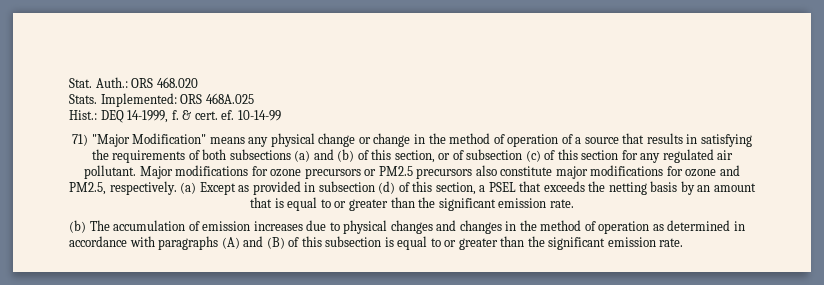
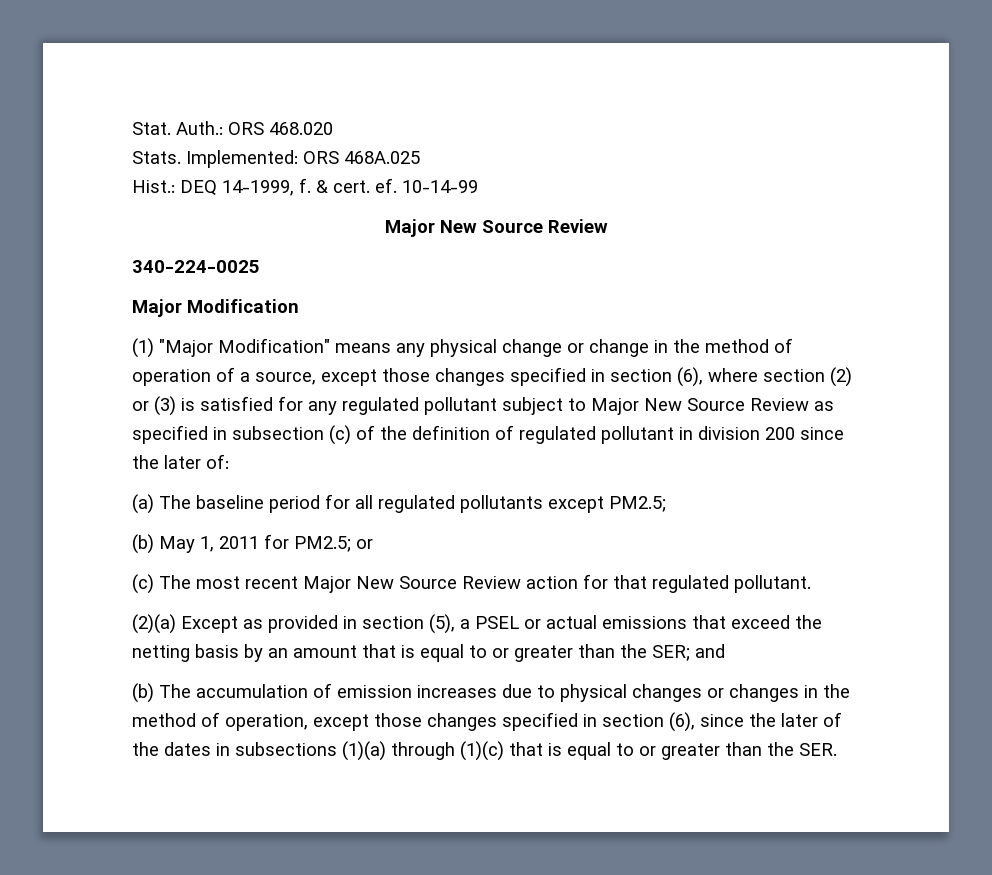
  10-14-99
- 71) "Major Modification" means any physical change or change in the method of operation of a source that results in satisfying the requirements of both subsections (a) and (b) of this section, or of subsection (c) of this section for any regulated air pollutant. Major modifications for ozone precursors or PM2.5 precursors also constitute major modifications for ozone and PM2.5, respectively. (a) Except as provided in subsection (d) of this section, a PSEL that exceeds the netting basis by an amount that is equal to or greater than the significant emission rate.
+ Major New Source Review
+ 340-224-0025
+ Major Modification
+ (1) "Major Modification" means any physical change or change in the method of operation of a source, except those changes specified in section (6), where section (2) or (3) is satisfied for any regulated pollutant subject to Major New Source Review as specified in subsection (c) of the definition of regulated pollutant in division 200 since the later of:
+ (a) The baseline period for all regulated pollutants except PM2.5;
+ (b) May 1, 2011 for PM2.5; or
+ (c) The most recent Major New Source Review action for that regulated pollutant.
+ (2)(a) Except as provided in section (5), a PSEL or actual emissions that exceed the netting basis by an amount that is equal to or greater than the SER; and
- (b) The accumulation of emission increases due to physical changes and changes in the method of operation as determined in accordance with paragraphs (A) and (B) of this subsection is equal to or greater than the significant emission rate.
+ (b) The accumulation of emission increases due to physical changes or changes in the method of operation, except those changes specified in section (6), since the later of the dates in subsections (1)(a) through (1)(c) that is equal to or greater than the SER.

